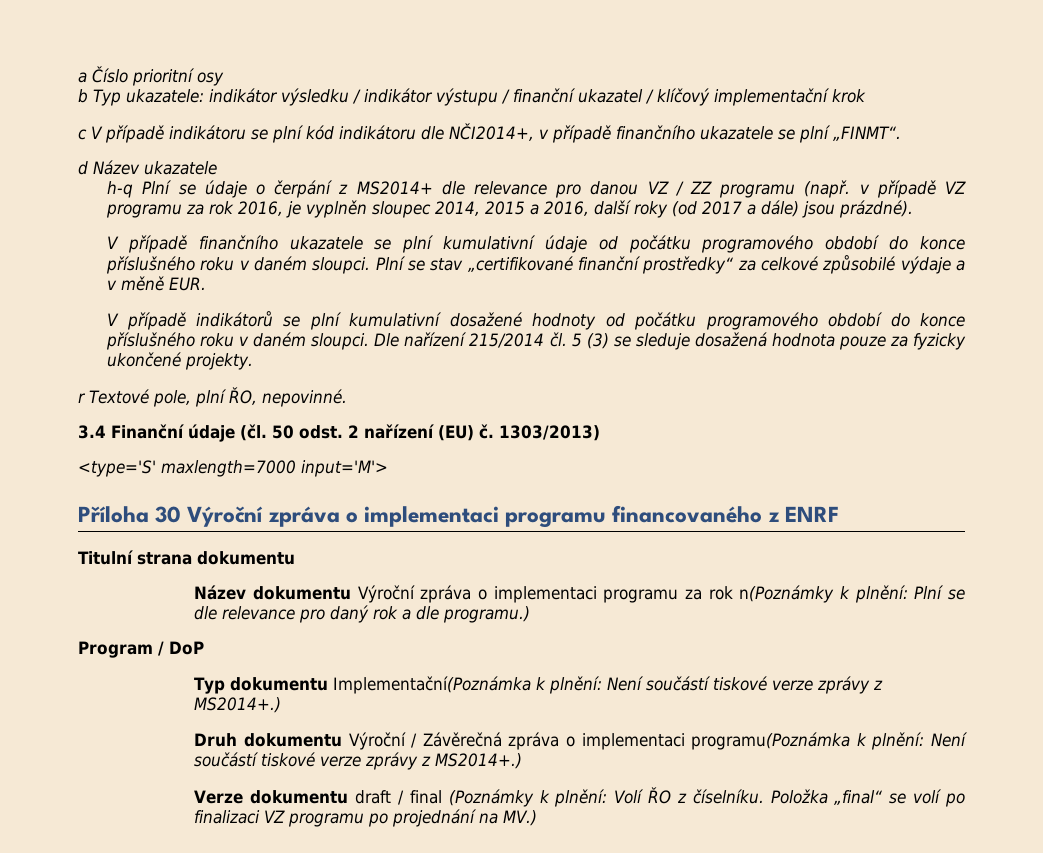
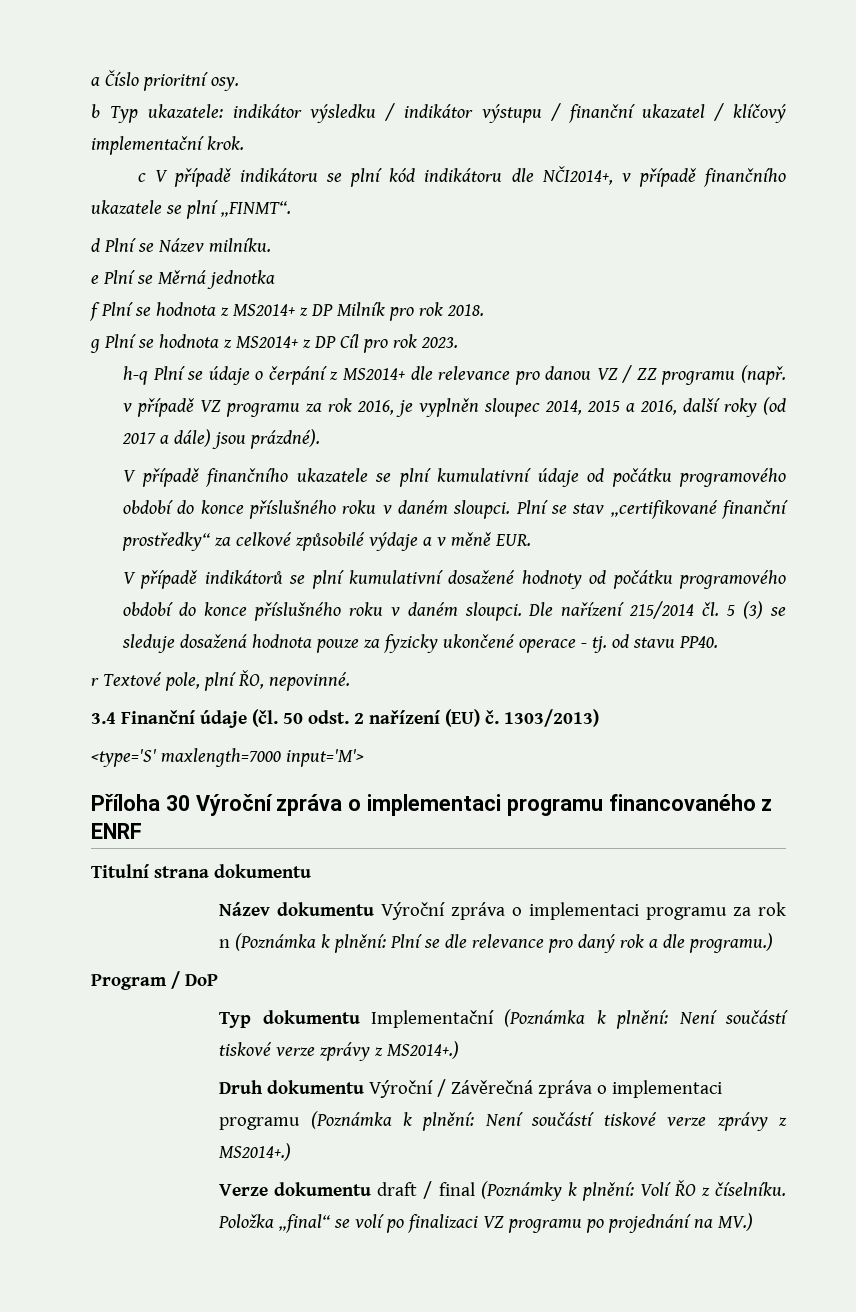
- a Číslo prioritní osy
+ a Číslo prioritní osy.
- b Typ ukazatele: indikátor výsledku / indikátor výstupu / finanční ukazatel / klíčový implementační krok
+ b Typ ukazatele: indikátor výsledku / indikátor výstupu / finanční ukazatel / klíčový implementační krok.
- d Název ukazatele
+ d Plní se Název milníku.
+ e Plní se Měrná jednotka
+ f Plní se hodnota z MS2014+ z DP Milník pro rok 2018.
+ g Plní se hodnota z MS2014+ z DP Cíl pro rok 2023.
- Dle nařízení 215/2014 čl. 5 (3) se sleduje dosažená hodnota pouze za fyzicky ukončené projekty.
+ Dle nařízení 215/2014 čl. 5 (3) se sleduje dosažená hodnota pouze za fyzicky ukončené operace - tj. od stavu PP40.
- Název dokumentu Výroční zpráva o implementaci programu za rok n(Poznámky k plnění: Plní se dle relevance pro daný rok a dle programu.)
+ Název dokumentu Výroční zpráva o implementaci programu za rok n (Poznámka k plnění: Plní se dle relevance pro daný rok a dle programu.)
- Typ dokumentu Implementační(Poznámka k plnění: Není součástí tiskové verze zprávy z MS2014+.)
+ Typ dokumentu Implementační (Poznámka k plnění: Není součástí tiskové verze zprávy z MS2014+.)
- Druh dokumentu Výroční / Závěrečná zpráva o implementaci programu(Poznámka k plnění: Není součástí tiskové verze zprávy z MS2014+.)
+ Druh dokumentu Výroční / Závěrečná zpráva o implementaci programu (Poznámka k plnění: Není součástí tiskové verze zprávy z MS2014+.)

